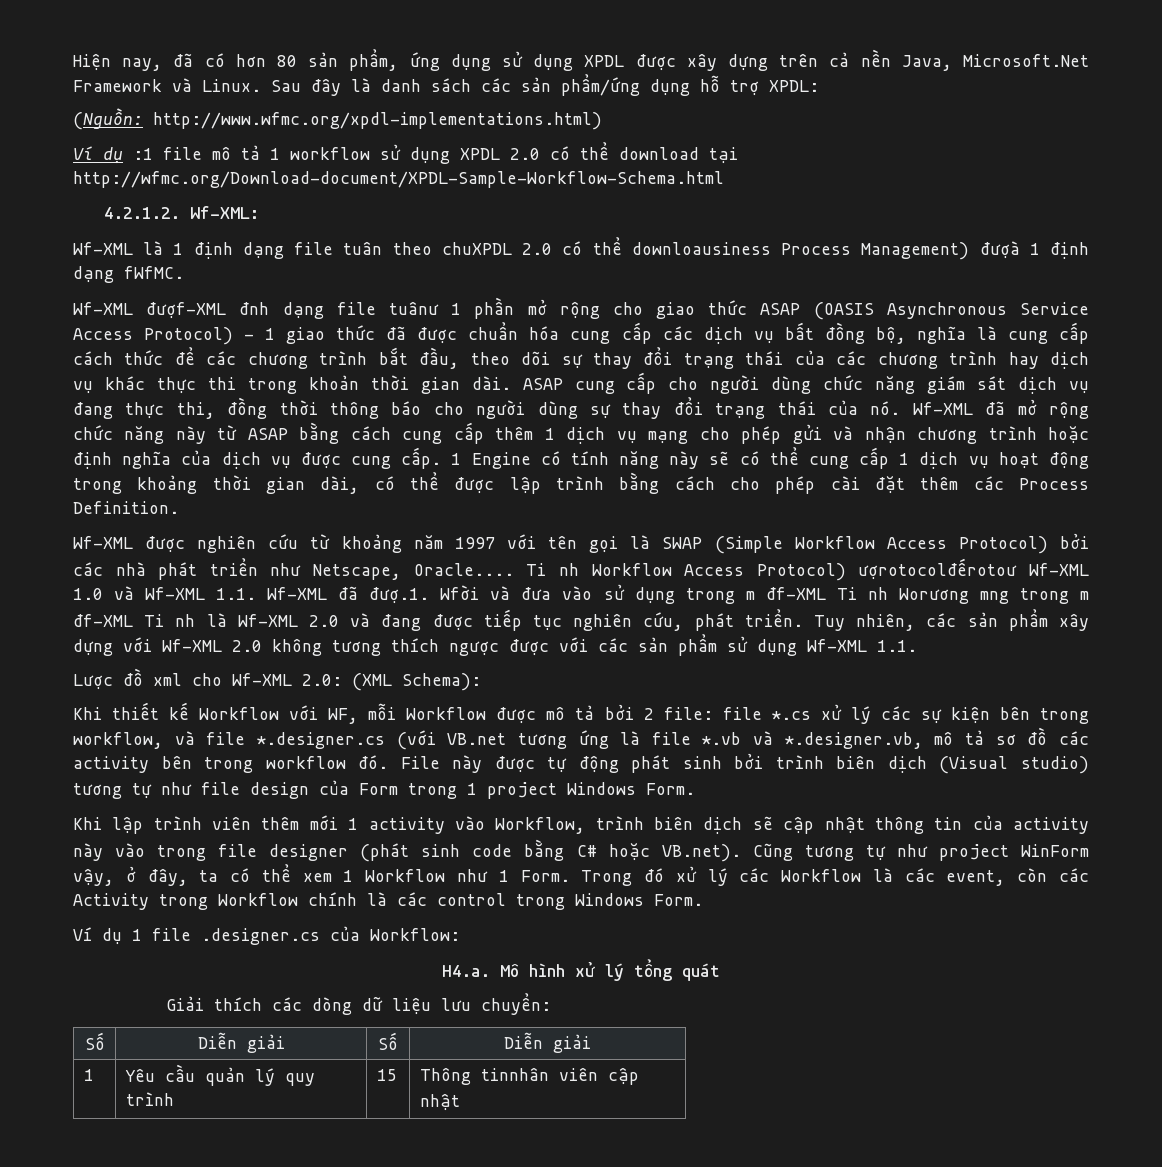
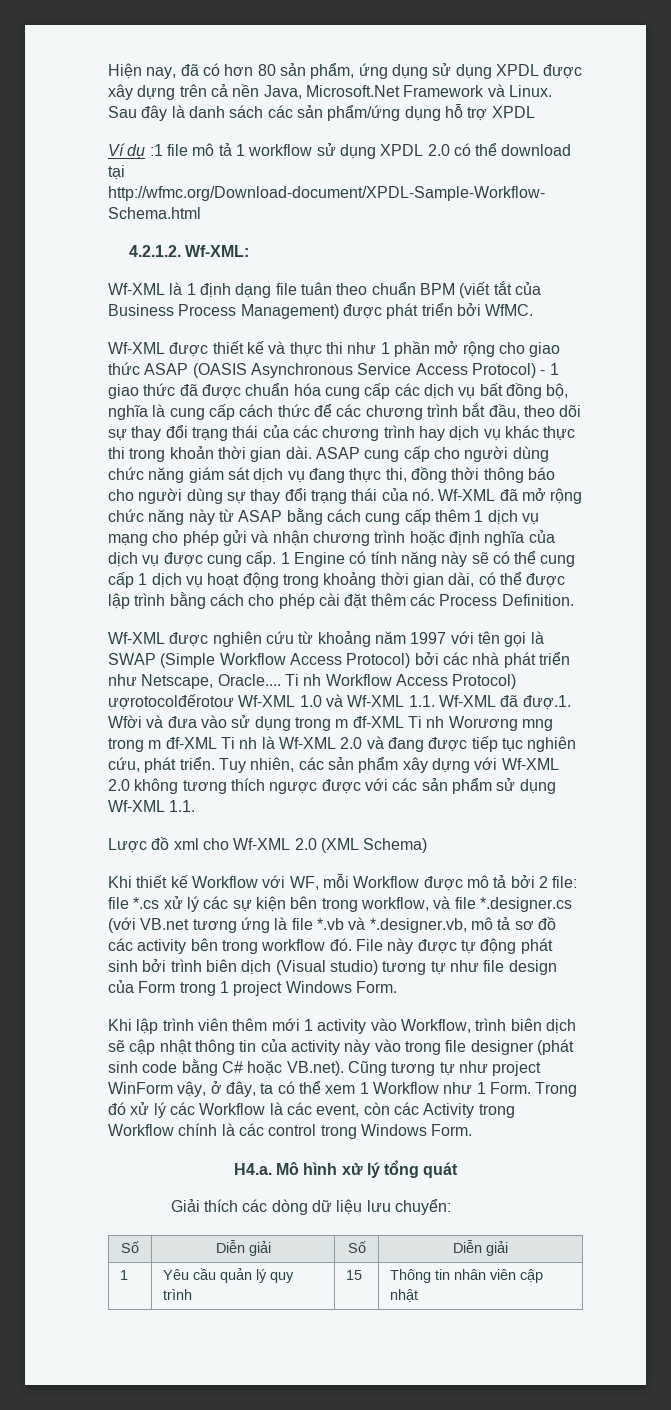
- Sau đây là danh sách các sản phẩm/ứng dụng hỗ trợ XPDL:
- (Nguồn: http://www.wfmc.org/xpdl-implementations.html)
+ Sau đây là danh sách các sản phẩm/ứng dụng hỗ trợ XPDL
- Wf-XML là 1 định dạng file tuân theo chuXPDL 2.0 có thể downloausiness Process Management) đượà 1 định dạng fWfMC.
- Wf-XML đượf-XML đnh dạng file tuânư 1 phần mở rộng cho giao thức ASAP (OASIS Asynchronous Service Access Protocol) - 1 giao thức đã được chuẩn hóa cung cấp các dịch vụ bất đồng bộ, nghĩa là cung cấp cách thức để các chương trình bắt đầu, theo dõi sự thay đổi trạng thái của các chương trình hay dịch vụ khác thực thi trong khoản thời gian dài.
+ Wf-XML là 1 định dạng file tuân theo chuẩn BPM (viết tắt của Business Process Management) được phát triển bởi WfMC.
+ Wf-XML được thiết kế và thực thi như 1 phần mở rộng cho giao thức ASAP (OASIS Asynchronous Service Access Protocol) - 1 giao thức đã được chuẩn hóa cung cấp các dịch vụ bất đồng bộ, nghĩa là cung cấp cách thức để các chương trình bắt đầu, theo dõi sự thay đổi trạng thái của các chương trình hay dịch vụ khác thực thi trong khoản thời gian dài.
- Lược đồ xml cho Wf-XML 2.0: (XML Schema):
+ Lược đồ xml cho Wf-XML 2.0 (XML Schema)
- Ví dụ 1 file .designer.cs của Workflow:
- 1 | Yêu cầu quản lý quy trình | 15 | Thông tinnhân viên cập nhật
+ 1 | Yêu cầu quản lý quy trình | 15 | Thông tin nhân viên cập nhật

